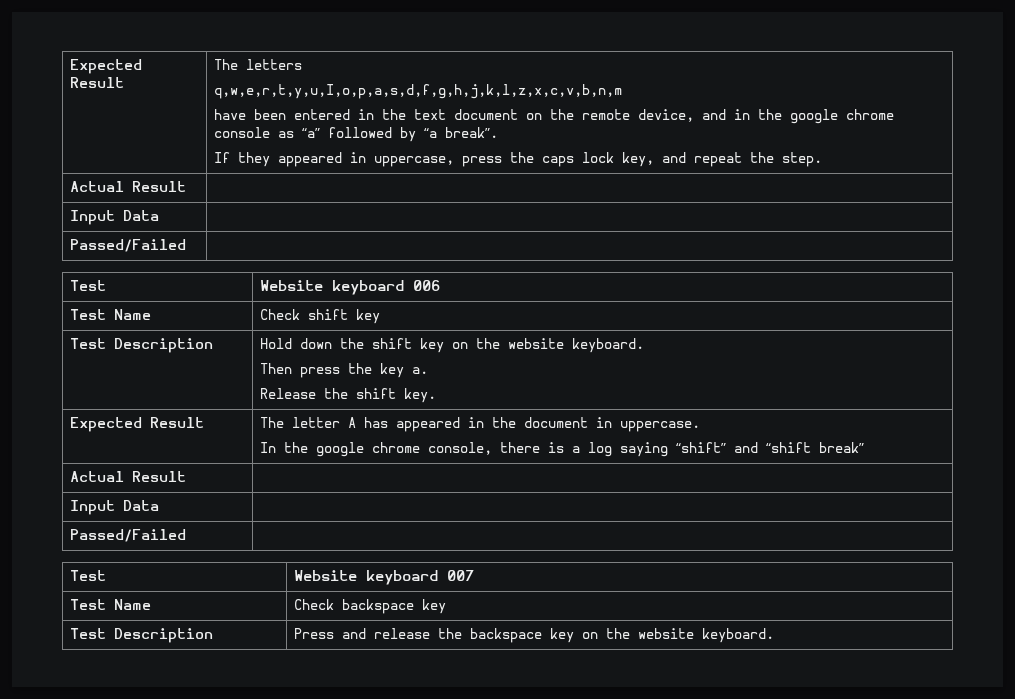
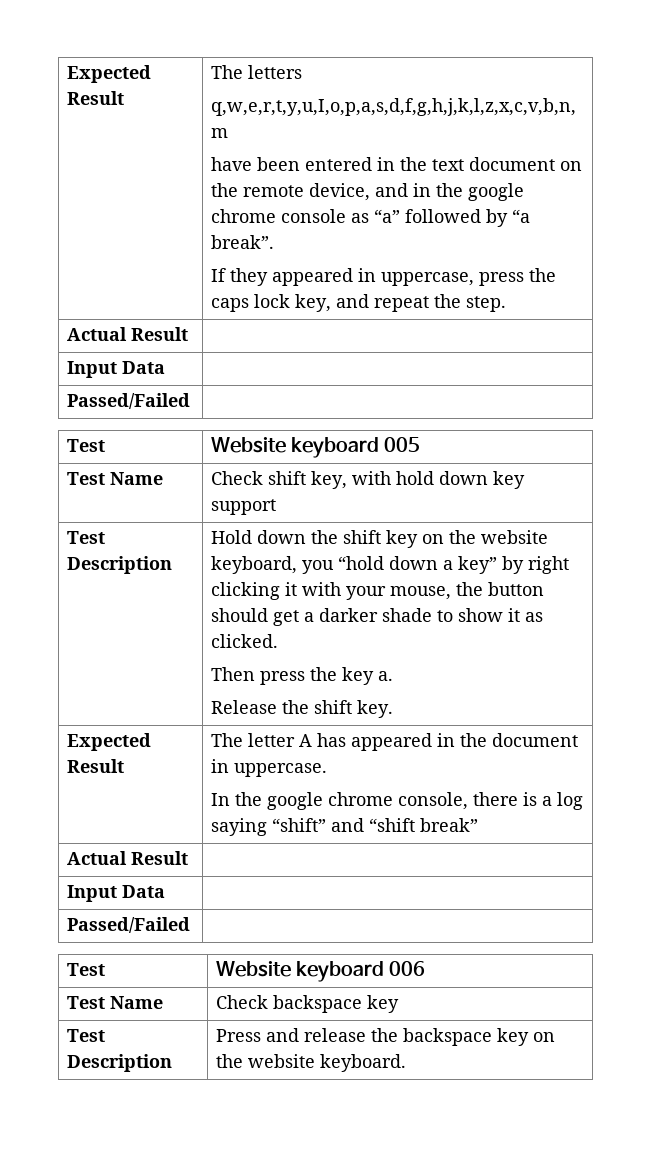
- Test | Website keyboard 006
+ Test | Website keyboard 005
- Test Name | Check shift key
+ Test Name | Check shift key, with hold down key support
- Hold down the shift key on the website keyboard.
+ Hold down the shift key on the website keyboard, you “hold down a key” by right clicking it with your mouse, the button should get a darker shade to show it as clicked.
- Test | Website keyboard 007
+ Test | Website keyboard 006

